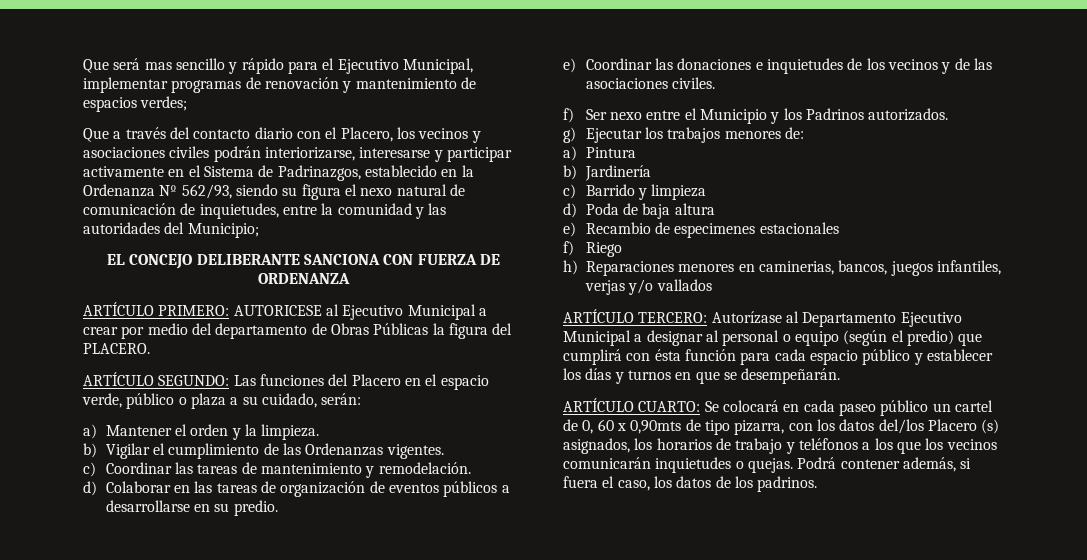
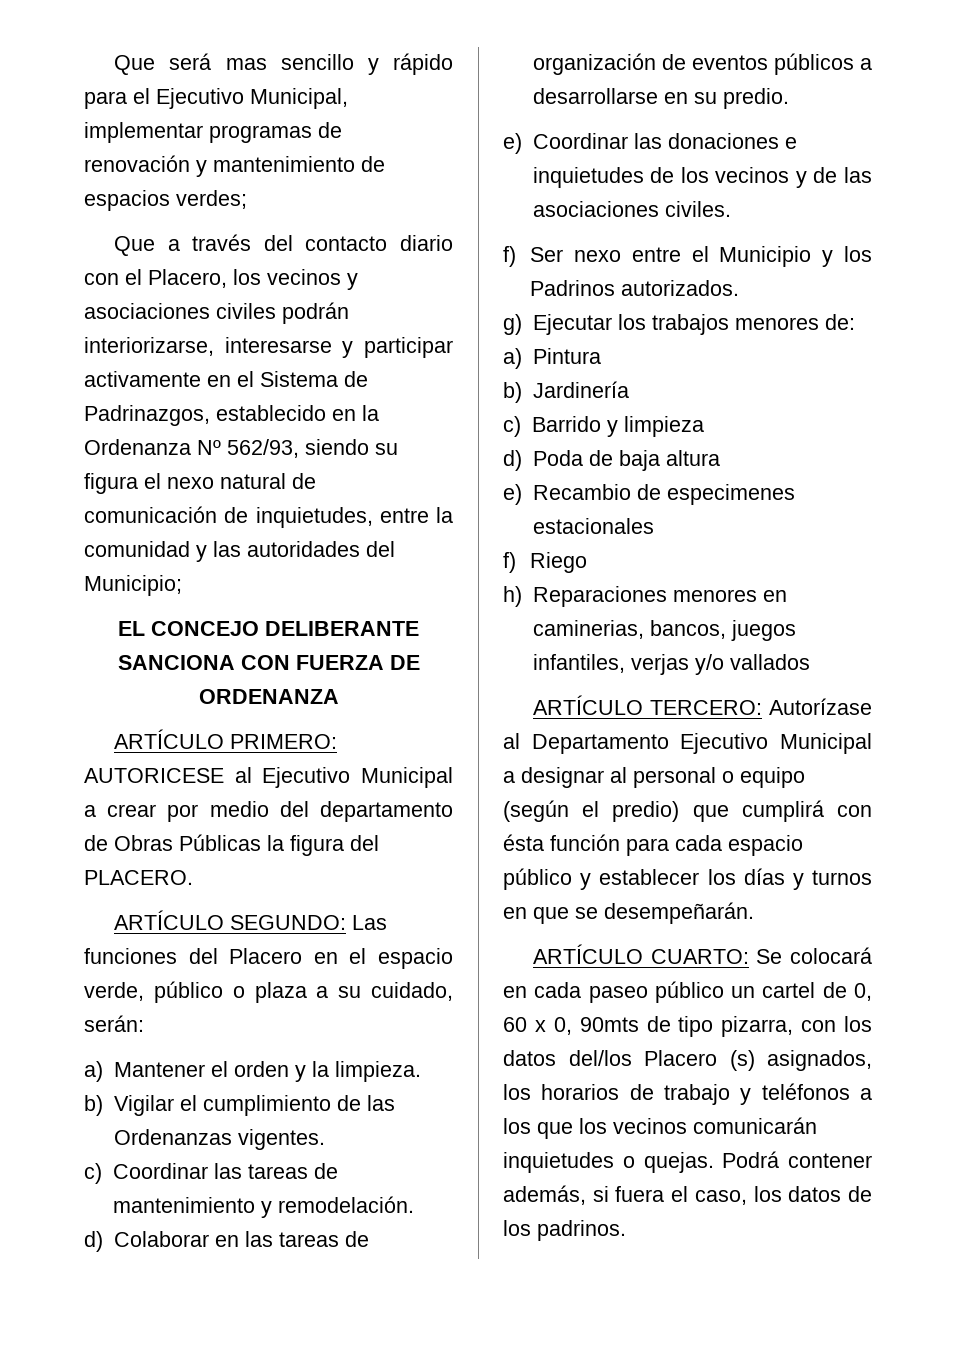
- ARTÍCULO CUARTO: Se colocará en cada paseo público un cartel de 0, 60 x 0,90mts de tipo pizarra, con los datos del/los Placero (s) asignados, los horarios de trabajo y teléfonos a los que los vecinos comunicarán inquietudes o quejas.
+ ARTÍCULO CUARTO: Se colocará en cada paseo público un cartel de 0, 60 x 0, 90mts de tipo pizarra, con los datos del/los Placero (s) asignados, los horarios de trabajo y teléfonos a los que los vecinos comunicarán inquietudes o quejas.

